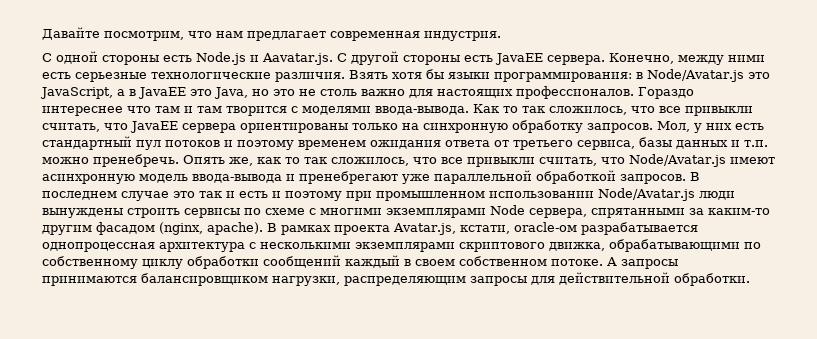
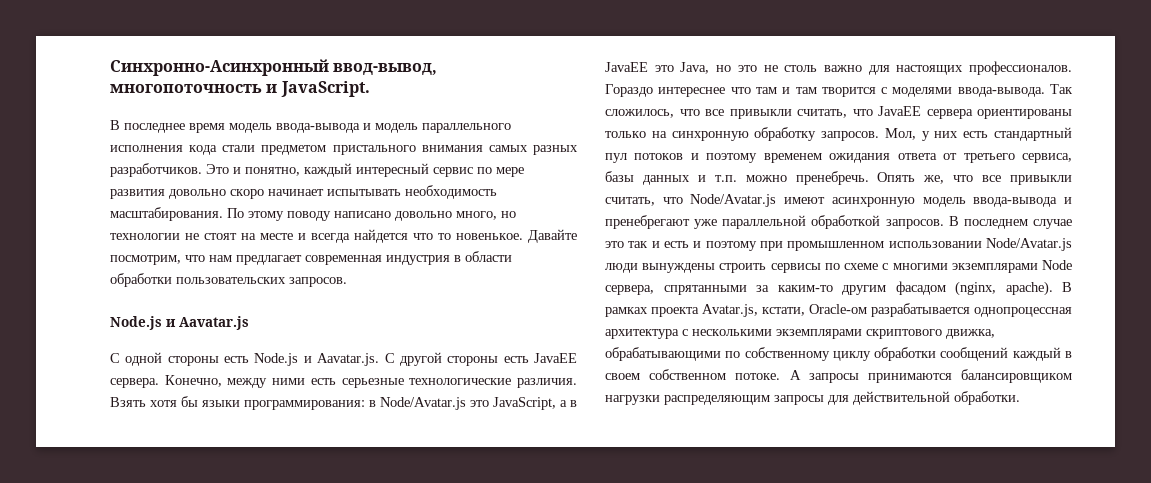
+ Синхронно-Асинхронный ввод-вывод, многопоточность и JavaScript.
+ В последнее время модель ввода-вывода и модель параллельного исполнения кода стали предметом пристального внимания самых разных разработчиков. Это и понятно, каждый интересный сервис по мере развития довольно скоро начинает испытывать необходимость масштабирования. По этому поводу написано довольно много, но технологии не стоят на месте и всегда найдется что то новенькое.
- Давайте посмотрим, что нам предлагает современная индустрия.
+ Давайте посмотрим, что нам предлагает современная индустрия в области обработки пользовательских запросов.
+ Node.js и Aavatar.js
- Как то так сложилось, что все привыкли считать, что JavaEE сервера ориентированы только на синхронную обработку запросов.
+ Так сложилось, что все привыкли считать, что JavaEE сервера ориентированы только на синхронную обработку запросов.
- Опять же, как то так сложилось, что все привыкли считать, что Node/Avatar.js имеют асинхронную модель ввода-вывода и пренебрегают уже параллельной обработкой запросов.
+ Опять же, что все привыкли считать, что Node/Avatar.js имеют асинхронную модель ввода-вывода и пренебрегают уже параллельной обработкой запросов.
- В рамках проекта Avatar.js, кстати, oracle-ом разрабатывается однопроцессная архитектура с несколькими экземплярами скриптового движка, обрабатывающими по собственному циклу обработки сообщений каждый в своем собственном потоке.
+ В рамках проекта Avatar.js, кстати, Oracle-ом разрабатывается однопроцессная архитектура с несколькими экземплярами скриптового движка, обрабатывающими по собственному циклу обработки сообщений каждый в своем собственном потоке.
- А запросы принимаются балансировщиком нагрузки, распределяющим запросы для действительной обработки.
+ А запросы принимаются балансировщиком нагрузки распределяющим запросы для действительной обработки.

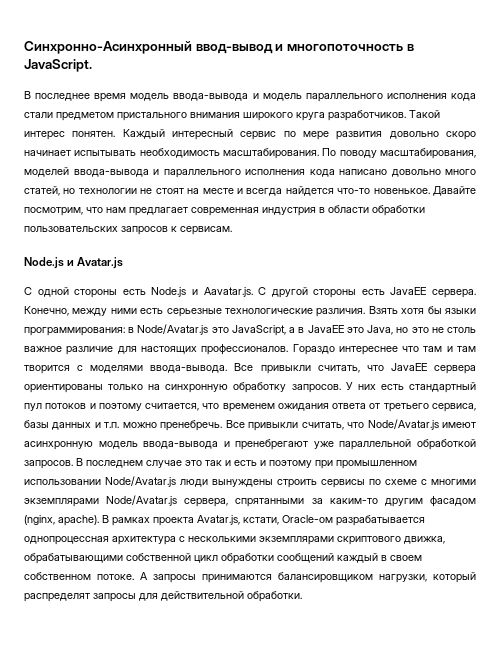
- Синхронно-Асинхронный ввод-вывод, многопоточность и JavaScript.
+ Синхронно-Асинхронный ввод-вывод и многопоточность в JavaScript.
- В последнее время модель ввода-вывода и модель параллельного исполнения кода стали предметом пристального внимания самых разных разработчиков. Это и понятно, каждый интересный сервис по мере развития довольно скоро начинает испытывать необходимость масштабирования.
+ В последнее время модель ввода-вывода и модель параллельного исполнения кода стали предметом пристального внимания широкого круга разработчиков. Такой интерес понятен. Каждый интересный сервис по мере развития довольно скоро начинает испытывать необходимость масштабирования.
- По этому поводу написано довольно много, но технологии не стоят на месте и всегда найдется что то новенькое.
+ По поводу масштабирования, моделей ввода-вывода и параллельного исполнения кода написано довольно много статей, но технологии не стоят на месте и всегда найдется что-то новенькое.
- Давайте посмотрим, что нам предлагает современная индустрия в области обработки пользовательских запросов.
- Node.js и Aavatar.js
+ Давайте посмотрим, что нам предлагает современная индустрия в области обработки пользовательских запросов к сервисам.
+ Node.js и Avatar.js
- Взять хотя бы языки программирования: в Node/Avatar.js это JavaScript, а в JavaEE это Java, но это не столь важно для настоящих профессионалов.
+ Взять хотя бы языки программирования: в Node/Avatar.js это JavaScript, а в JavaEE это Java, но это не столь важное различие для настоящих профессионалов.
- Так сложилось, что все привыкли считать, что JavaEE сервера ориентированы только на синхронную обработку запросов.
+ Все привыкли считать, что JavaEE сервера ориентированы только на синхронную обработку запросов.
- Мол, у них есть стандартный пул потоков и поэтому временем ожидания ответа от третьего сервиса, базы данных и т.п. можно пренебречь.
+ У них есть стандартный пул потоков и поэтому считается, что временем ожидания ответа от третьего сервиса, базы данных и т.п. можно пренебречь.
- Опять же, что все привыкли считать, что Node/Avatar.js имеют асинхронную модель ввода-вывода и пренебрегают уже параллельной обработкой запросов.
+ Все привыкли считать, что Node/Avatar.js имеют асинхронную модель ввода-вывода и пренебрегают уже параллельной обработкой запросов.
- В последнем случае это так и есть и поэтому при промышленном использовании Node/Avatar.js люди вынуждены строить сервисы по схеме с многими экземплярами Node сервера, спрятанными за каким-то другим фасадом (nginx, apache).
+ В последнем случае это так и есть и поэтому при промышленном использовании Node/Avatar.js люди вынуждены строить сервисы по схеме с многими экземплярами Node/Avatar.js сервера, спрятанными за каким-то другим фасадом (nginx, apache).
- В рамках проекта Avatar.js, кстати, Oracle-ом разрабатывается однопроцессная архитектура с несколькими экземплярами скриптового движка, обрабатывающими по собственному циклу обработки сообщений каждый в своем собственном потоке.
+ В рамках проекта Avatar.js, кстати, Oracle-ом разрабатывается однопроцессная архитектура с несколькими экземплярами скриптового движка, обрабатывающими собственной цикл обработки сообщений каждый в своем собственном потоке.
- А запросы принимаются балансировщиком нагрузки распределяющим запросы для действительной обработки.
+ А запросы принимаются балансировщиком нагрузки, который распределят запросы для действительной обработки.

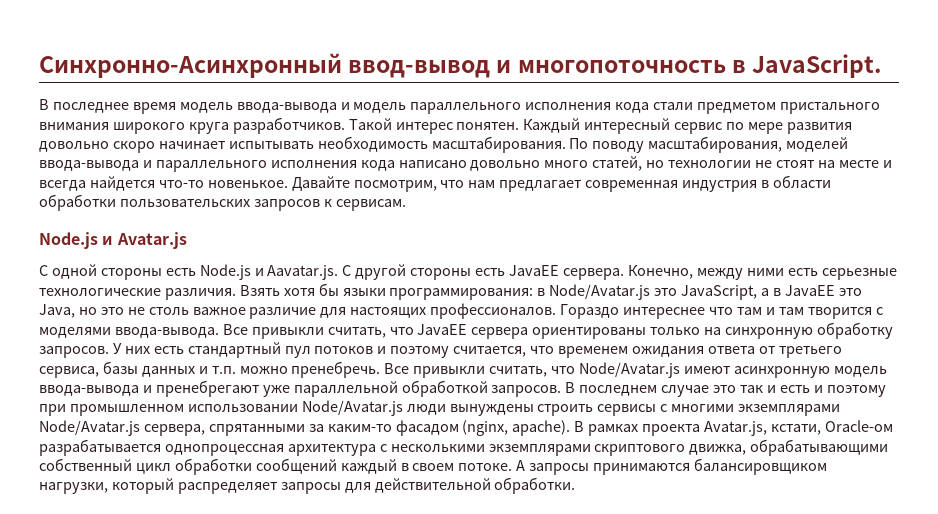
- В последнем случае это так и есть и поэтому при промышленном использовании Node/Avatar.js люди вынуждены строить сервисы по схеме с многими экземплярами Node/Avatar.js сервера, спрятанными за каким-то другим фасадом (nginx, apache).
+ В последнем случае это так и есть и поэтому при промышленном использовании Node/Avatar.js люди вынуждены строить сервисы с многими экземплярами Node/Avatar.js сервера, спрятанными за каким-то фасадом (nginx, apache).
- В рамках проекта Avatar.js, кстати, Oracle-ом разрабатывается однопроцессная архитектура с несколькими экземплярами скриптового движка, обрабатывающими собственной цикл обработки сообщений каждый в своем собственном потоке.
+ В рамках проекта Avatar.js, кстати, Oracle-ом разрабатывается однопроцессная архитектура с несколькими экземплярами скриптового движка, обрабатывающими собственный цикл обработки сообщений каждый в своем потоке.
- А запросы принимаются балансировщиком нагрузки, который распределят запросы для действительной обработки.
+ А запросы принимаются балансировщиком нагрузки, который распределяет запросы для действительной обработки.

